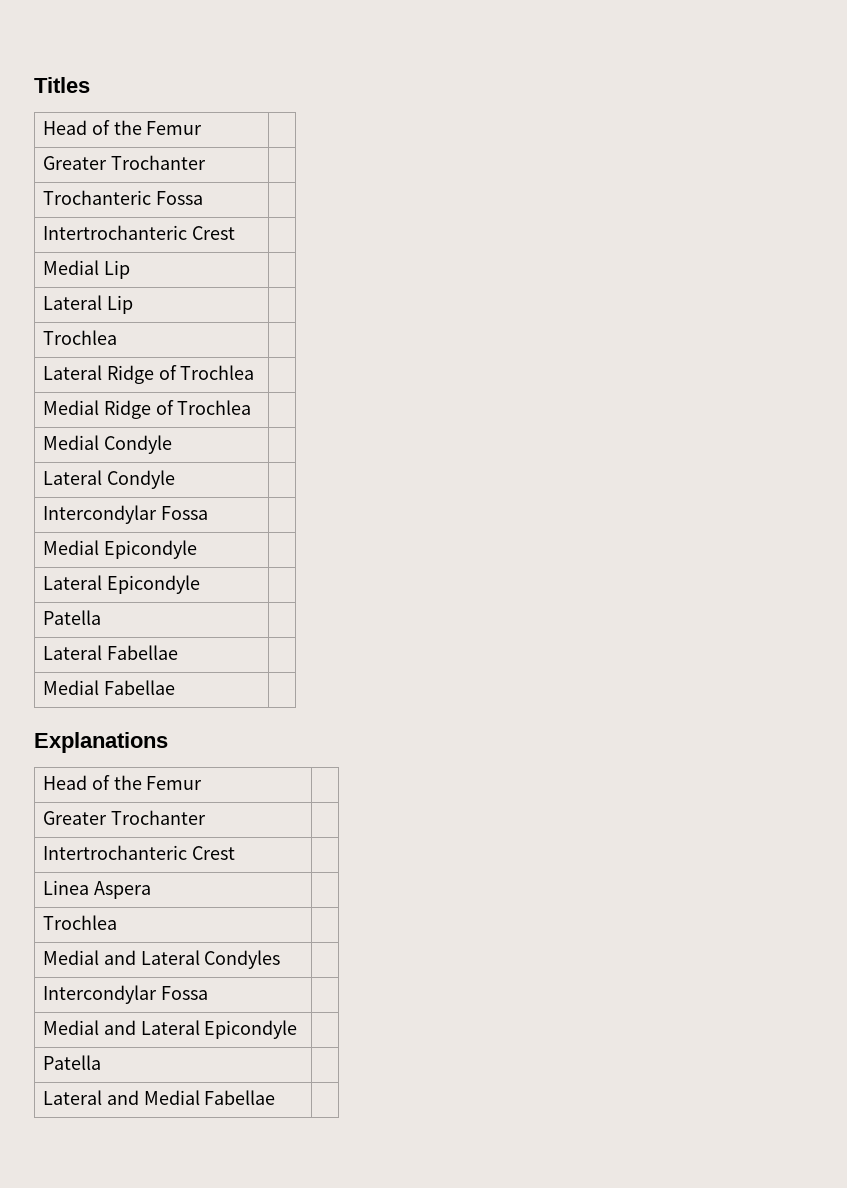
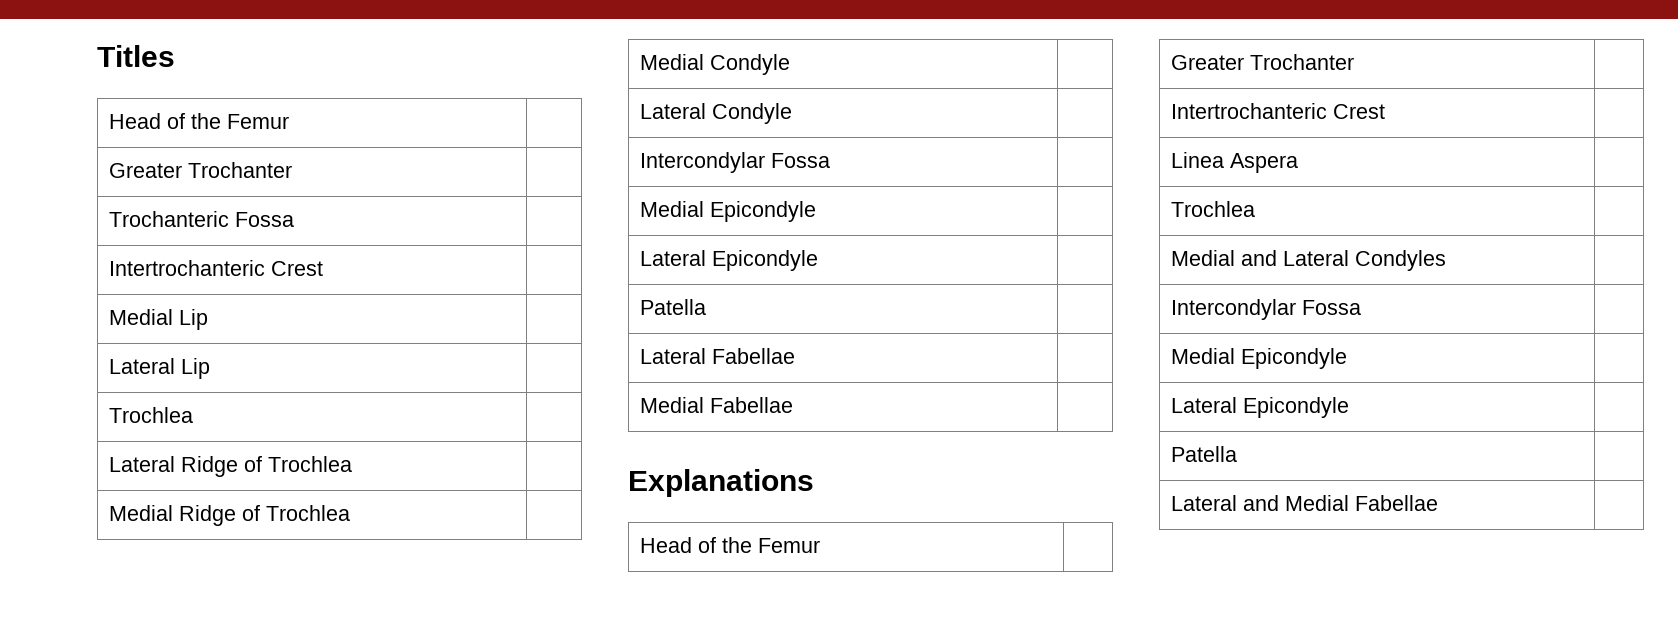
  Medial and Lateral Condyles |
  Intercondylar Fossa |
- Medial and Lateral Epicondyle |
+ Medial Epicondyle |
+ Lateral Epicondyle |

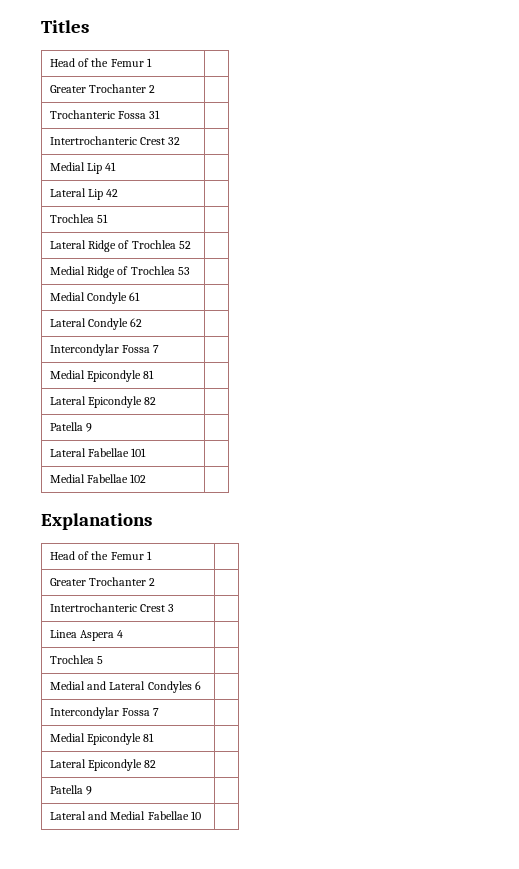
  Titles
- Head of the Femur |
- Greater Trochanter |
+ Head of the Femur 1 |
+ Greater Trochanter 2 |
- Trochanteric Fossa |
- Intertrochanteric Crest |
+ Trochanteric Fossa 31 |
+ Intertrochanteric Crest 32 |
- Medial Lip |
+ Medial Lip 41 |
- Lateral Lip |
- Trochlea |
+ Lateral Lip 42 |
+ Trochlea 51 |
- Lateral Ridge of Trochlea |
+ Lateral Ridge of Trochlea 52 |
- Medial Ridge of Trochlea |
+ Medial Ridge of Trochlea 53 |
- Medial Condyle |
+ Medial Condyle 61 |
- Lateral Condyle |
- Intercondylar Fossa |
- Medial Epicondyle |
- Lateral Epicondyle |
- Patella |
+ Lateral Condyle 62 |
+ Intercondylar Fossa 7 |
+ Medial Epicondyle 81 |
+ Lateral Epicondyle 82 |
+ Patella 9 |
- Lateral Fabellae |
- Medial Fabellae |
+ Lateral Fabellae 101 |
+ Medial Fabellae 102 |
  Explanations
- Head of the Femur |
- Greater Trochanter |
- Intertrochanteric Crest |
+ Head of the Femur 1 |
+ Greater Trochanter 2 |
+ Intertrochanteric Crest 3 |
- Linea Aspera |
- Trochlea |
+ Linea Aspera 4 |
+ Trochlea 5 |
- Medial and Lateral Condyles |
- Intercondylar Fossa |
- Medial Epicondyle |
- Lateral Epicondyle |
- Patella |
+ Medial and Lateral Condyles 6 |
+ Intercondylar Fossa 7 |
+ Medial Epicondyle 81 |
+ Lateral Epicondyle 82 |
+ Patella 9 |
- Lateral and Medial Fabellae |
+ Lateral and Medial Fabellae 10 |

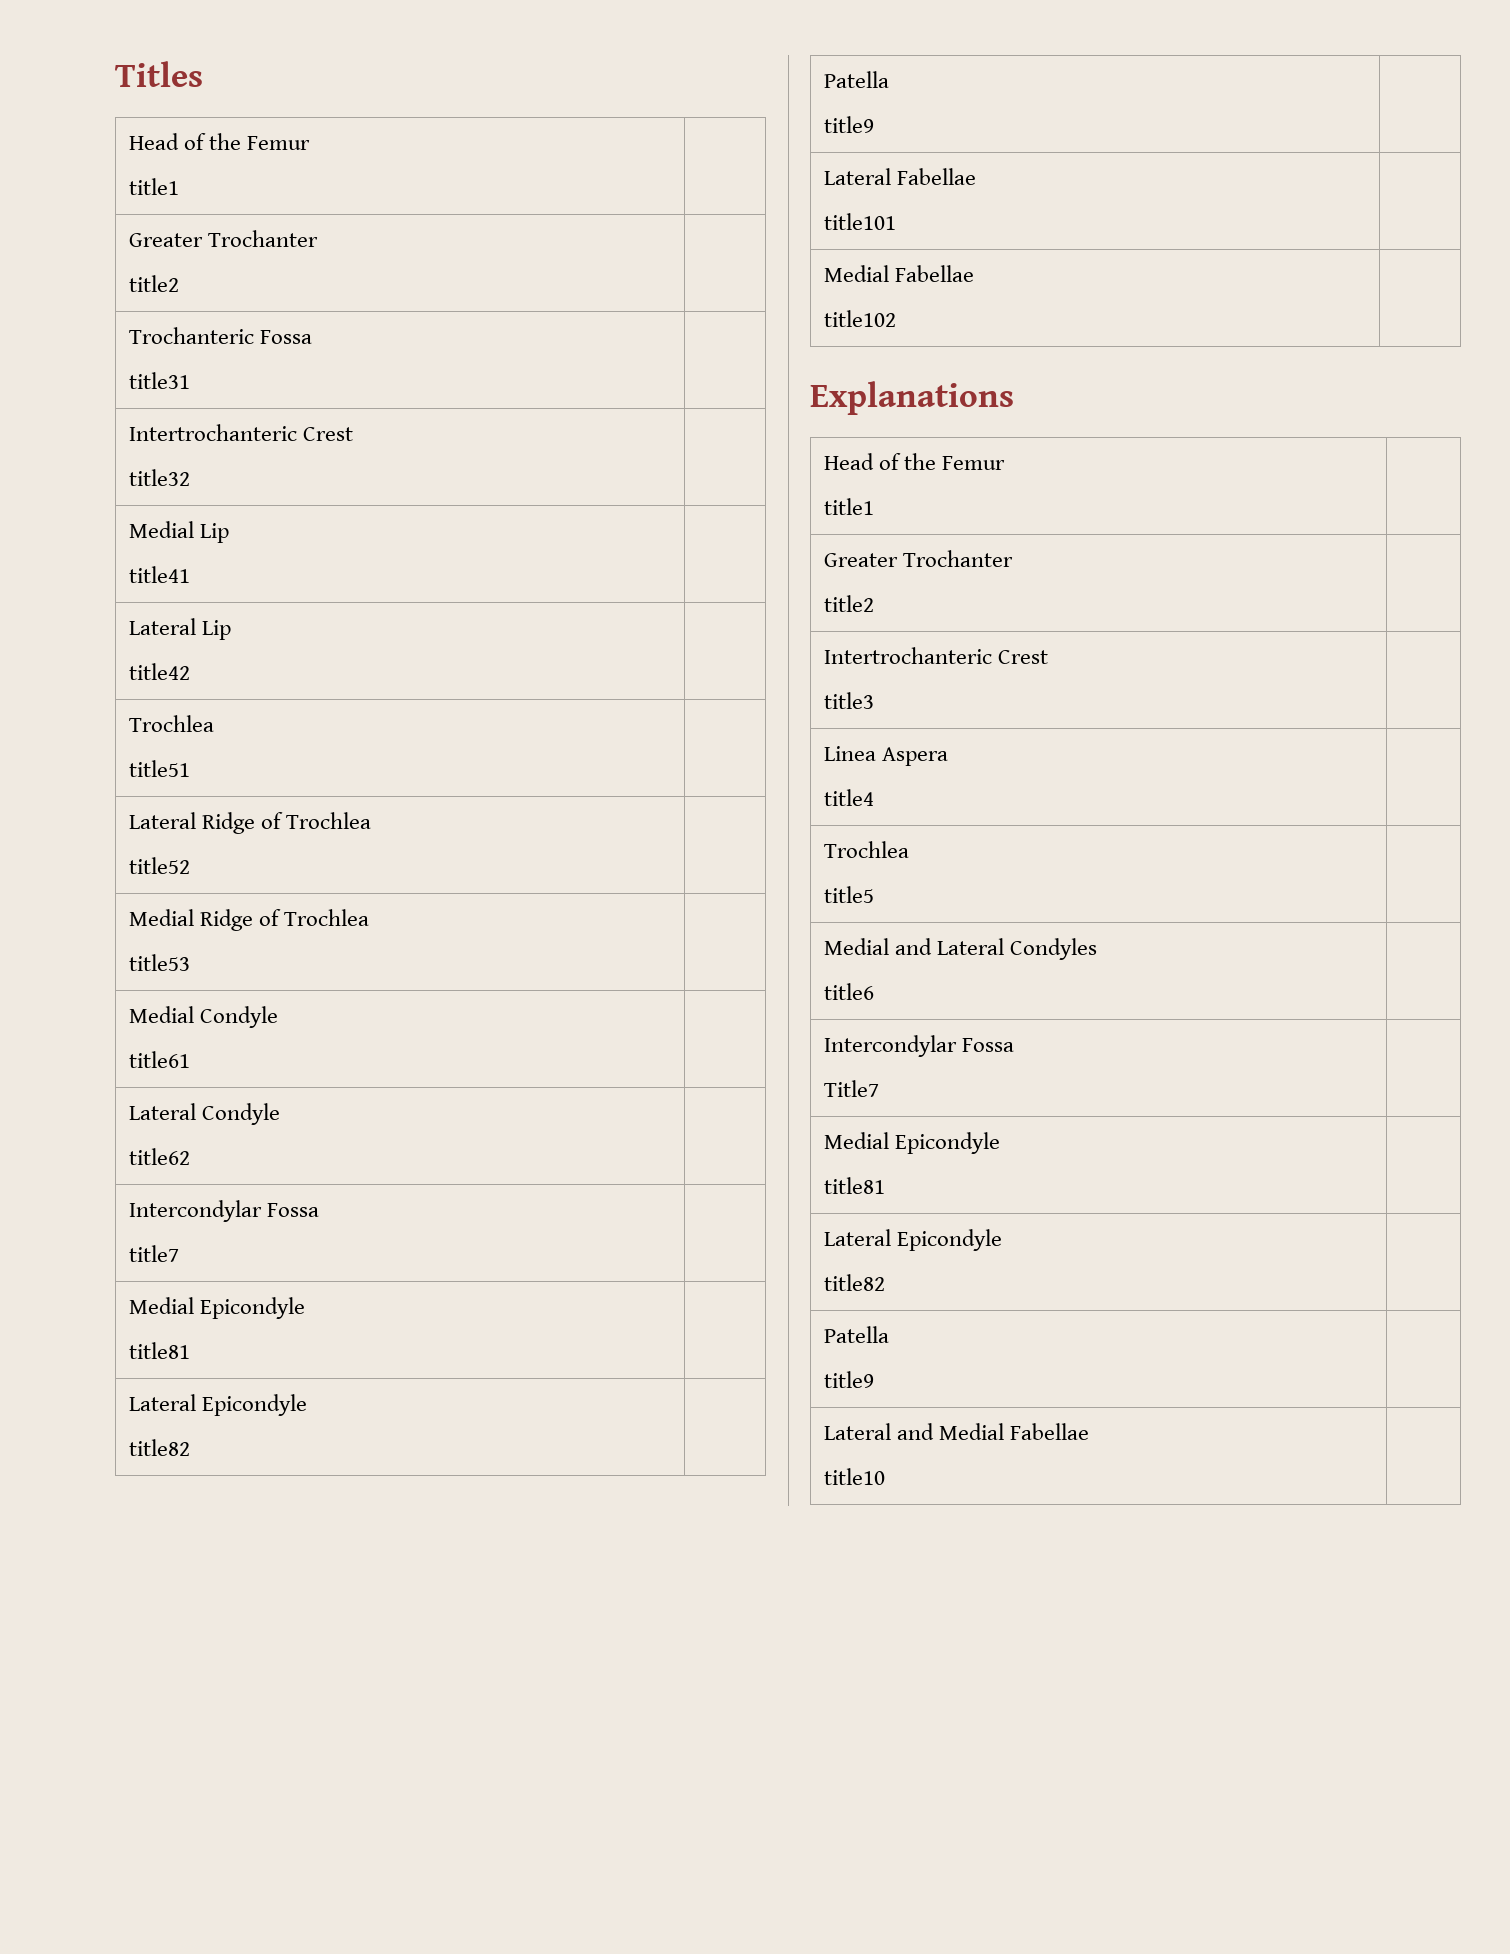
  Titles
- Head of the Femur 1 |
- Greater Trochanter 2 |
+ Head of the Femur
+ title1 |
+ Greater Trochanter
+ title2 |
- Trochanteric Fossa 31 |
- Intertrochanteric Crest 32 |
+ Trochanteric Fossa
+ title31 |
+ Intertrochanteric Crest
+ title32 |
- Medial Lip 41 |
+ Medial Lip
+ title41 |
- Lateral Lip 42 |
- Trochlea 51 |
+ Lateral Lip
+ title42 |
+ Trochlea
+ title51 |
- Lateral Ridge of Trochlea 52 |
+ Lateral Ridge of Trochlea
+ title52 |
- Medial Ridge of Trochlea 53 |
+ Medial Ridge of Trochlea
+ title53 |
- Medial Condyle 61 |
+ Medial Condyle
+ title61 |
- Lateral Condyle 62 |
- Intercondylar Fossa 7 |
- Medial Epicondyle 81 |
- Lateral Epicondyle 82 |
- Patella 9 |
+ Lateral Condyle
+ title62 |
+ Intercondylar Fossa
+ title7 |
+ Medial Epicondyle
+ title81 |
+ Lateral Epicondyle
+ title82 |
+ Patella
+ title9 |
- Lateral Fabellae 101 |
- Medial Fabellae 102 |
+ Lateral Fabellae
+ title101 |
+ Medial Fabellae
+ title102 |
  Explanations
- Head of the Femur 1 |
- Greater Trochanter 2 |
- Intertrochanteric Crest 3 |
+ Head of the Femur
+ title1 |
+ Greater Trochanter
+ title2 |
+ Intertrochanteric Crest
+ title3 |
- Linea Aspera 4 |
- Trochlea 5 |
+ Linea Aspera
+ title4 |
+ Trochlea
+ title5 |
- Medial and Lateral Condyles 6 |
- Intercondylar Fossa 7 |
- Medial Epicondyle 81 |
- Lateral Epicondyle 82 |
- Patella 9 |
+ Medial and Lateral Condyles
+ title6 |
+ Intercondylar Fossa
+ Title7 |
+ Medial Epicondyle
+ title81 |
+ Lateral Epicondyle
+ title82 |
+ Patella
+ title9 |
- Lateral and Medial Fabellae 10 |
+ Lateral and Medial Fabellae
+ title10 |

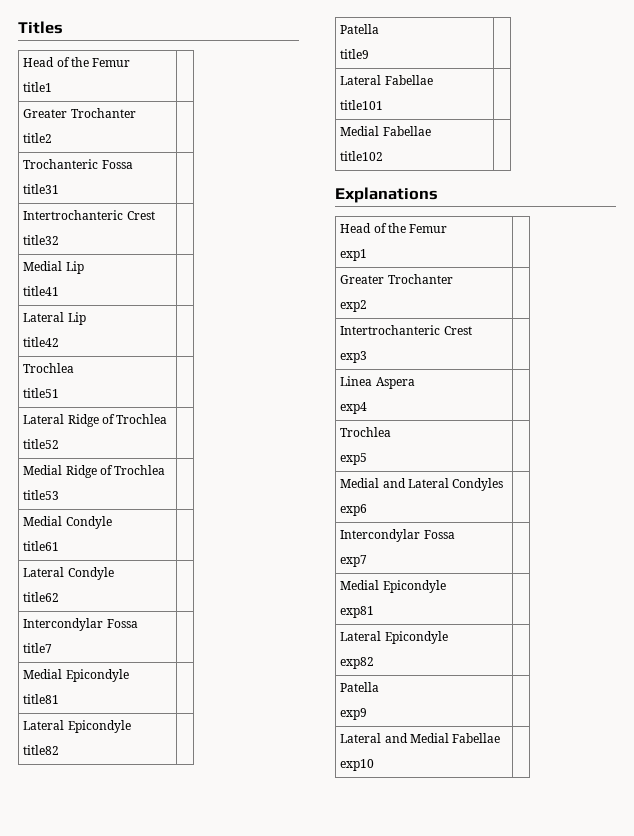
  Explanations
  Head of the Femur
- title1 |
+ exp1 |
  Greater Trochanter
- title2 |
+ exp2 |
  Intertrochanteric Crest
- title3 |
+ exp3 |
  Linea Aspera
- title4 |
+ exp4 |
  Trochlea
- title5 |
+ exp5 |
  Medial and Lateral Condyles
- title6 |
+ exp6 |
  Intercondylar Fossa
- Title7 |
+ exp7 |
  Medial Epicondyle
- title81 |
+ exp81 |
  Lateral Epicondyle
- title82 |
+ exp82 |
  Patella
- title9 |
+ exp9 |
  Lateral and Medial Fabellae
- title10 |
+ exp10 |

